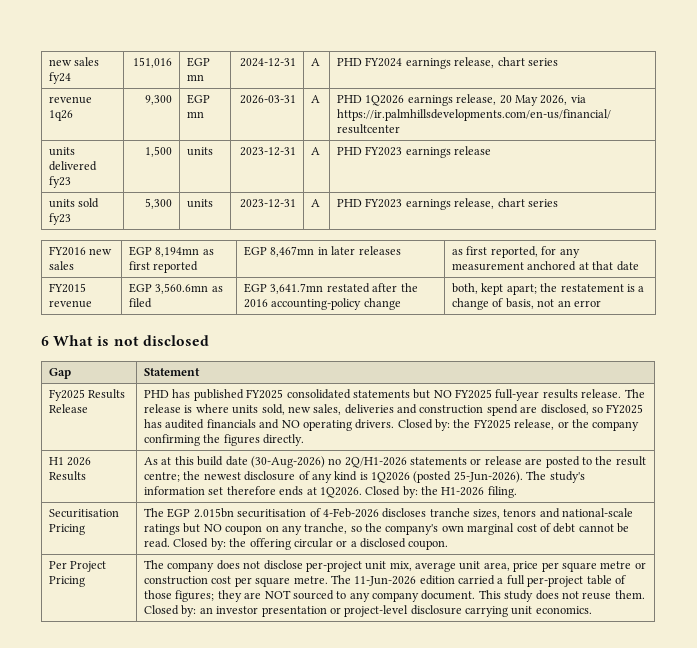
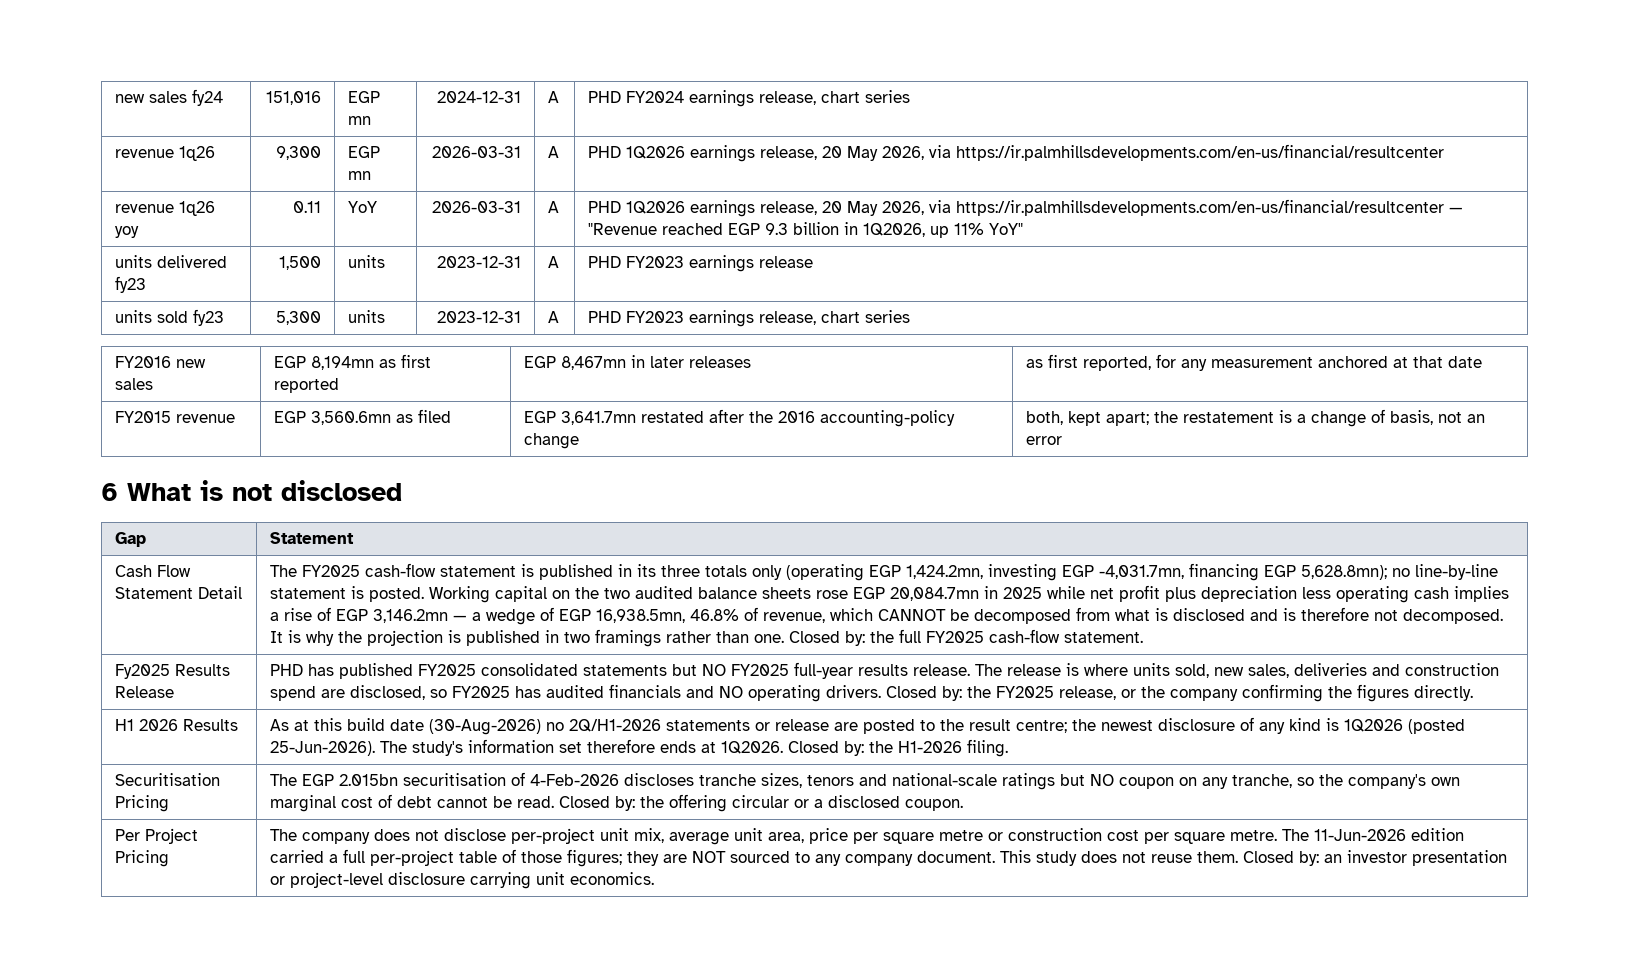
+ revenue 1q26 yoy | 0.11 | YoY | 2026-03-31 | A | PHD 1Q2026 earnings release, 20 May 2026, via https://ir.palmhillsdevelopments.com/en-us/financial/resultcenter — "Revenue reached EGP 9.3 billion in 1Q2026, up 11% YoY"
+ Cash Flow Statement Detail | The FY2025 cash-flow statement is published in its three totals only (operating EGP 1,424.2mn, investing EGP -4,031.7mn, financing EGP 5,628.8mn); no line-by-line statement is posted. Working capital on the two audited balance sheets rose EGP 20,084.7mn in 2025 while net profit plus depreciation less operating cash implies a rise of EGP 3,146.2mn — a wedge of EGP 16,938.5mn, 46.8% of revenue, which CANNOT be decomposed from what is disclosed and is therefore not decomposed. It is why the projection is published in two framings rather than one. Closed by: the full FY2025 cash-flow statement.

